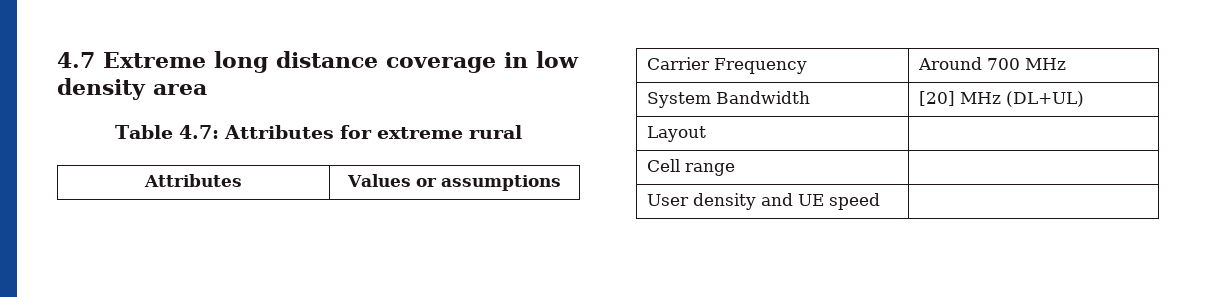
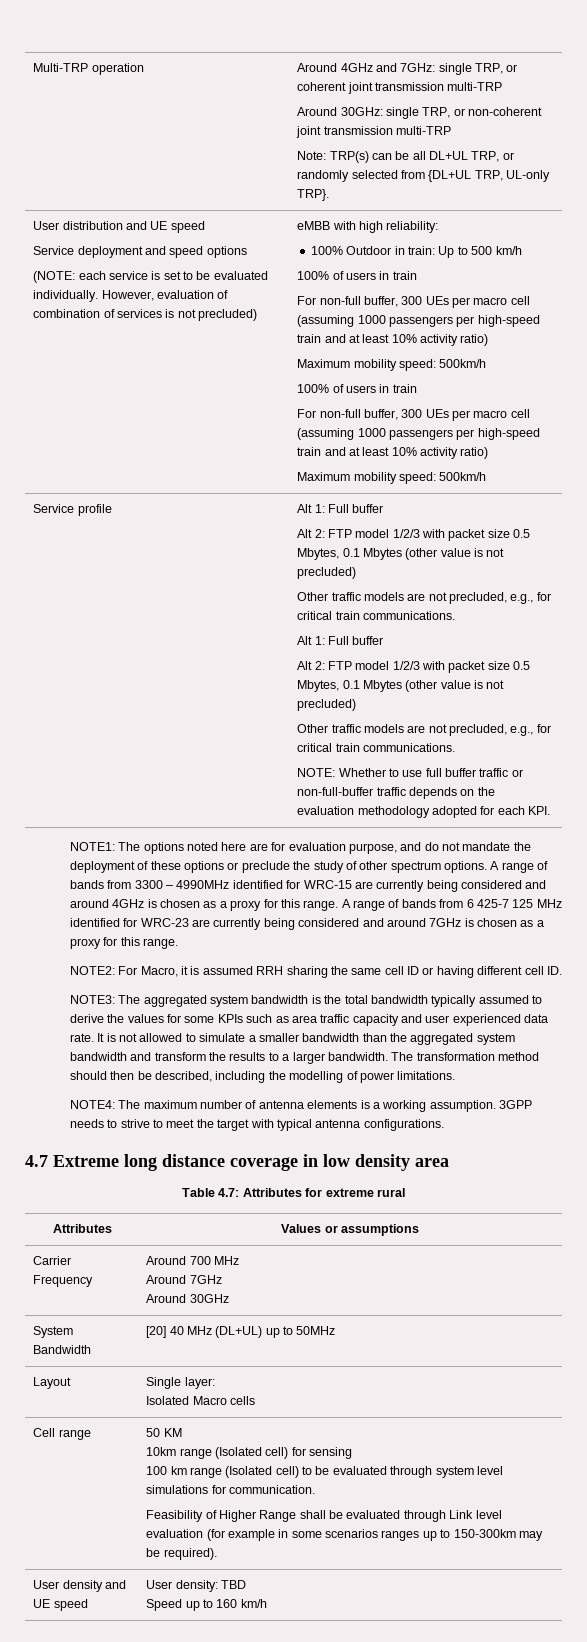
+ Multi-TRP operation | Around 4GHz and 7GHz: single TRP, or coherent joint transmission multi-TRP
+ Around 30GHz: single TRP, or non-coherent joint transmission multi-TRP
+ Note: TRP(s) can be all DL+UL TRP, or randomly selected from {DL+UL TRP, UL-only TRP}.
+ User distribution and UE speed
+ Service deployment and speed options
+ (NOTE: each service is set to be evaluated individually. However, evaluation of combination of services is not precluded) | eMBB with high reliability:
+ 100% Outdoor in train: Up to 500 km/h
+ 100% of users in train
+ For non-full buffer, 300 UEs per macro cell (assuming 1000 passengers per high-speed train and at least 10% activity ratio)
+ Maximum mobility speed: 500km/h
+ 100% of users in train
+ For non-full buffer, 300 UEs per macro cell (assuming 1000 passengers per high-speed train and at least 10% activity ratio)
+ Maximum mobility speed: 500km/h
+ Service profile | Alt 1: Full buffer
+ Alt 2: FTP model 1/2/3 with packet size 0.5 Mbytes, 0.1 Mbytes (other value is not precluded)
+ Other traffic models are not precluded, e.g., for critical train communications.
+ Alt 1: Full buffer
+ Alt 2: FTP model 1/2/3 with packet size 0.5 Mbytes, 0.1 Mbytes (other value is not precluded)
+ Other traffic models are not precluded, e.g., for critical train communications.
+ NOTE: Whether to use full buffer traffic or non-full-buffer traffic depends on the evaluation methodology adopted for each KPI.
+ NOTE1: The options noted here are for evaluation purpose, and do not mandate the deployment of these options or preclude the study of other spectrum options. A range of bands from 3300 – 4990MHz identified for WRC-15 are currently being considered and around 4GHz is chosen as a proxy for this range. A range of bands from 6 425-7 125 MHz identified for WRC-23 are currently being considered and around 7GHz is chosen as a proxy for this range.
+ NOTE2: For Macro, it is assumed RRH sharing the same cell ID or having different cell ID.
+ NOTE3: The aggregated system bandwidth is the total bandwidth typically assumed to derive the values for some KPIs such as area traffic capacity and user experienced data rate. It is not allowed to simulate a smaller bandwidth than the aggregated system bandwidth and transform the results to a larger bandwidth. The transformation method should then be described, including the modelling of power limitations.
+ NOTE4: The maximum number of antenna elements is a working assumption. 3GPP needs to strive to meet the target with typical antenna configurations.
  Carrier Frequency | Around 700 MHz
+ Around 7GHz
+ Around 30GHz
- System Bandwidth | [20] MHz (DL+UL)
- Layout |
- Cell range |
+ System Bandwidth | [20] 40 MHz (DL+UL) up to 50MHz
+ Layout | Single layer:
+ Isolated Macro cells
+ Cell range | 50 KM
+ 10km range (Isolated cell) for sensing
+ 100 km range (Isolated cell) to be evaluated through system level simulations for communication.
+ Feasibility of Higher Range shall be evaluated through Link level evaluation (for example in some scenarios ranges up to 150-300km may be required).
- User density and UE speed |
+ User density and UE speed | User density: TBD
+ Speed up to 160 km/h

